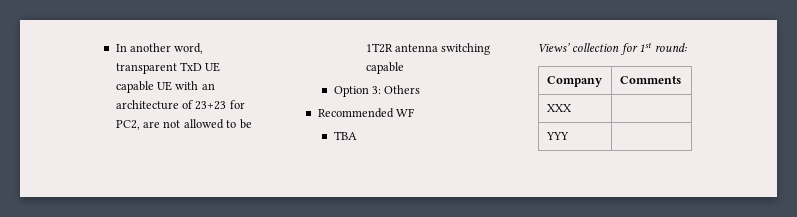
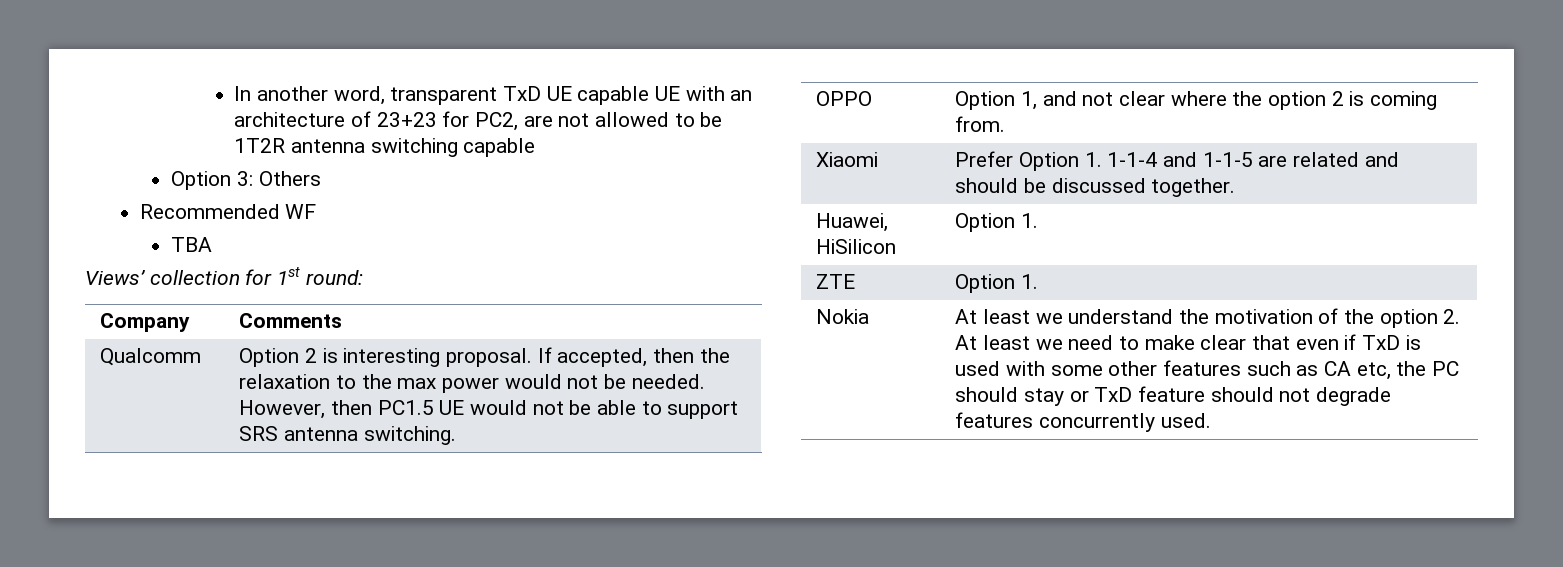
- XXX |
- YYY |
+ Qualcomm | Option 2 is interesting proposal. If accepted, then the relaxation to the max power would not be needed. However, then PC1.5 UE would not be able to support SRS antenna switching.
+ OPPO | Option 1, and not clear where the option 2 is coming from.
+ Xiaomi | Prefer Option 1. 1-1-4 and 1-1-5 are related and should be discussed together.
+ Huawei, HiSilicon | Option 1.
+ ZTE | Option 1.
+ Nokia | At least we understand the motivation of the option 2. At least we need to make clear that even if TxD is used with some other features such as CA etc, the PC should stay or TxD feature should not degrade features concurrently used.

